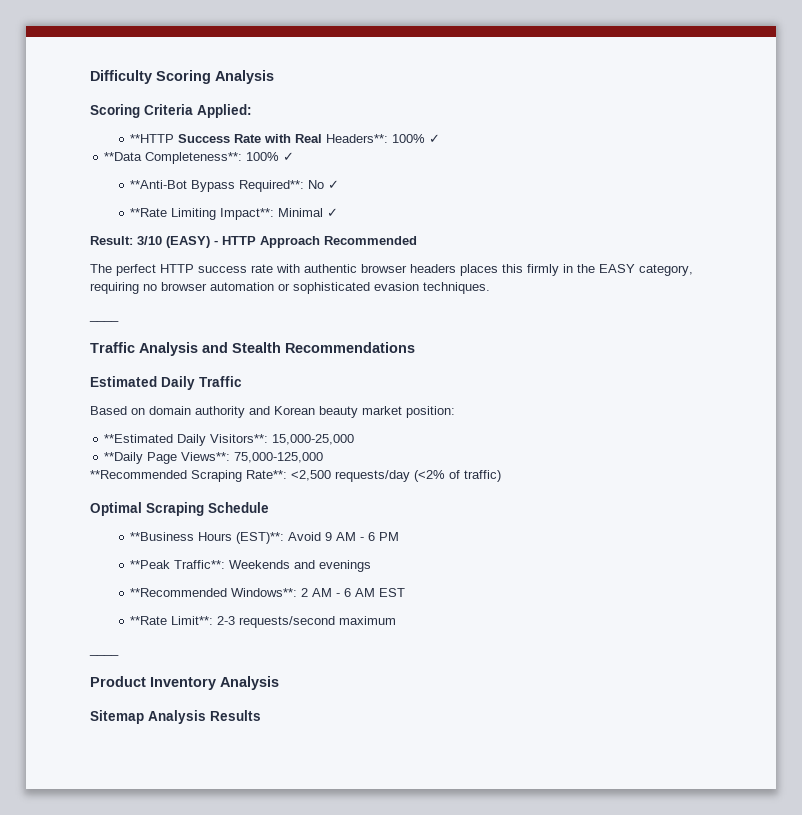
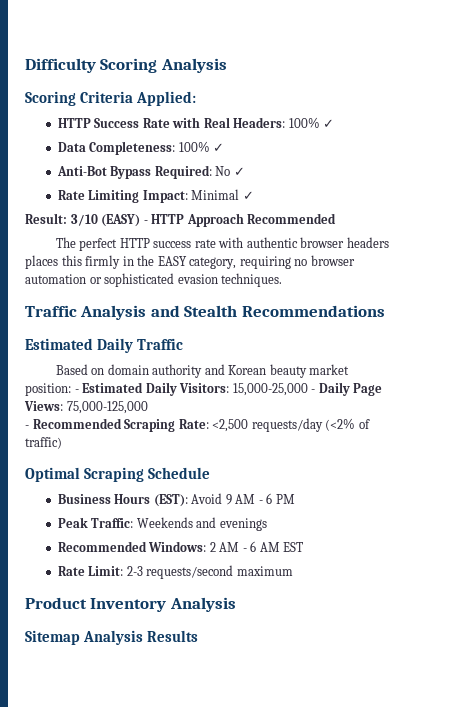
- **HTTP Success Rate with Real Headers**: 100% ✓
- **Data Completeness**: 100% ✓
- **Anti-Bot Bypass Required**: No ✓
+ HTTP Success Rate with Real Headers: 100% ✓
+ Data Completeness: 100% ✓
+ Anti-Bot Bypass Required: No ✓
- **Rate Limiting Impact**: Minimal ✓
+ Rate Limiting Impact: Minimal ✓
  The perfect HTTP success rate with authentic browser headers places this firmly in the EASY category, requiring no browser automation or sophisticated evasion techniques.
- ____
- Based on domain authority and Korean beauty market position:
- **Estimated Daily Visitors**: 15,000-25,000
- **Daily Page Views**: 75,000-125,000
- **Recommended Scraping Rate**: <2,500 requests/day (<2% of traffic)
+ Based on domain authority and Korean beauty market position: - Estimated Daily Visitors: 15,000-25,000 - Daily Page Views: 75,000-125,000
+ - Recommended Scraping Rate: <2,500 requests/day (<2% of traffic)
- **Business Hours (EST)**: Avoid 9 AM - 6 PM
+ Business Hours (EST): Avoid 9 AM - 6 PM
- **Peak Traffic**: Weekends and evenings
+ Peak Traffic: Weekends and evenings
- **Recommended Windows**: 2 AM - 6 AM EST
+ Recommended Windows: 2 AM - 6 AM EST
- **Rate Limit**: 2-3 requests/second maximum
- ____
+ Rate Limit: 2-3 requests/second maximum

